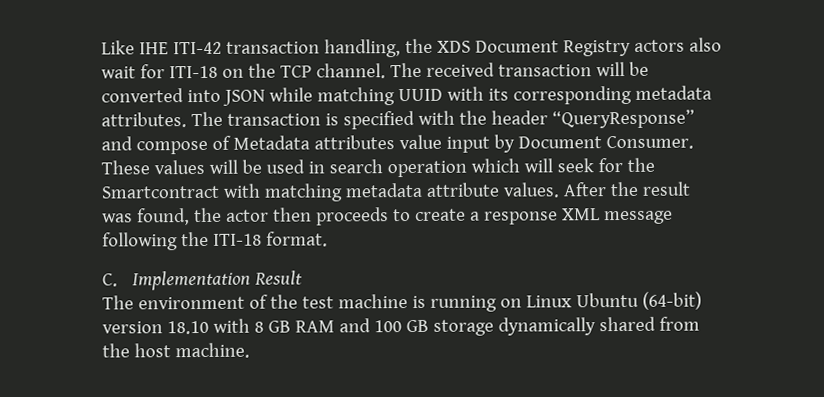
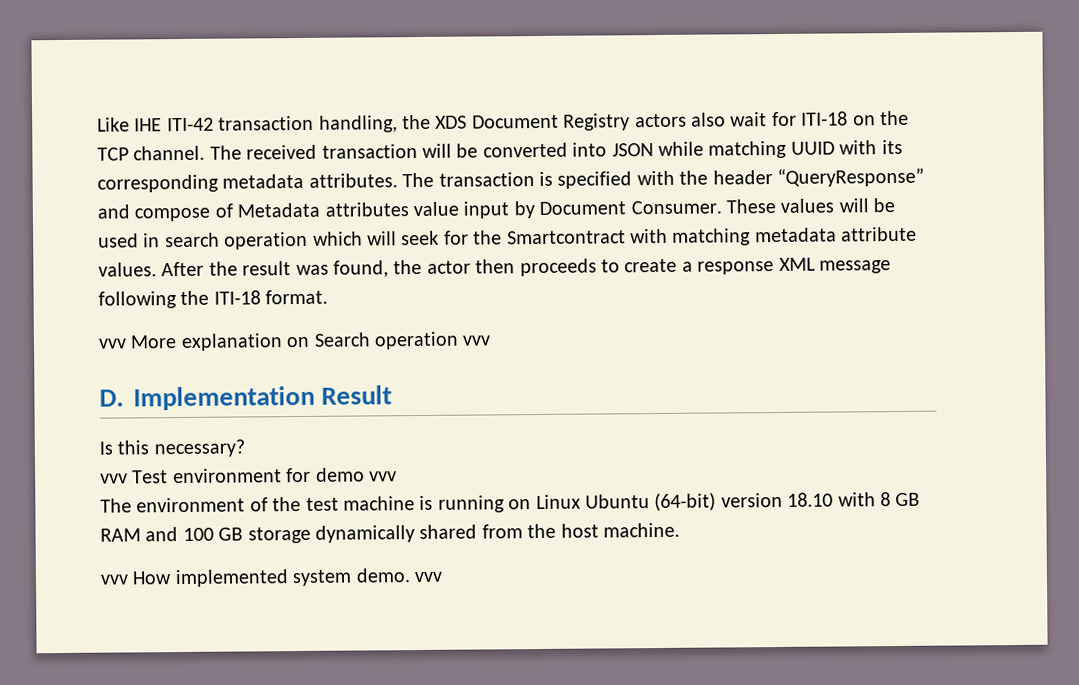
- C. Implementation Result
+ vvv More explanation on Search operation vvv
+ D. Implementation Result
+ Is this necessary?
+ vvv Test environment for demo vvv
+ vvv How implemented system demo. vvv

